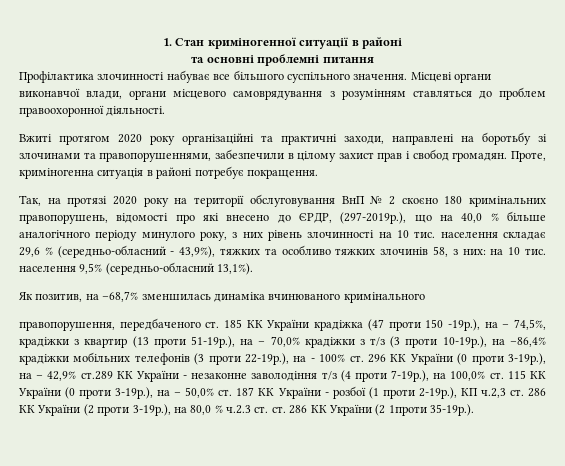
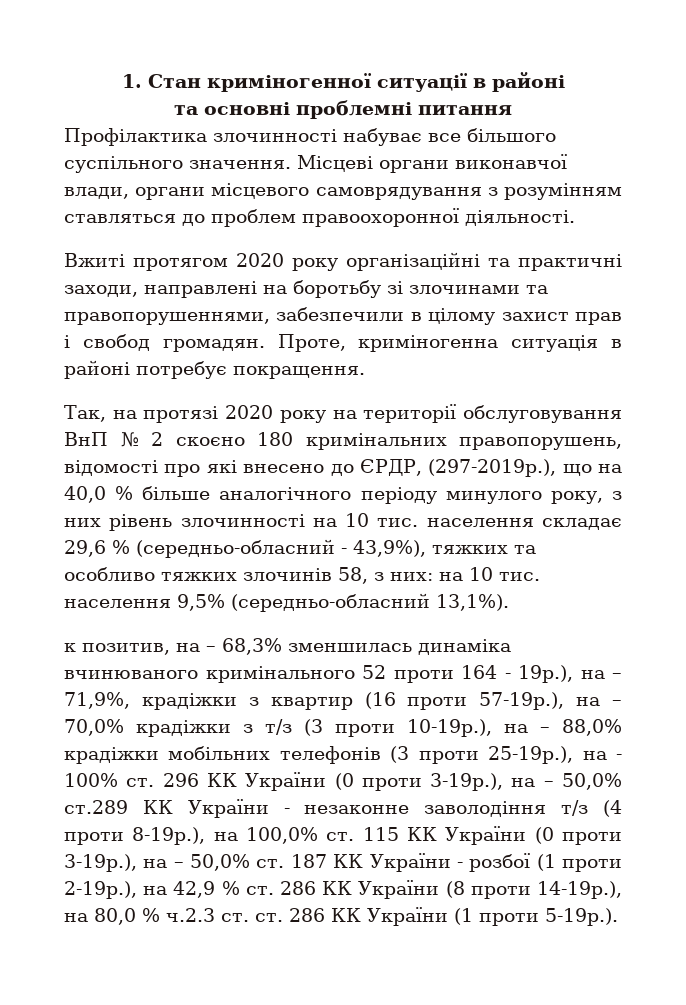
- Як позитив, на –68,7% зменшилась динаміка вчинюваного кримінального
- правопорушення, передбаченого ст. 185 КК України крадіжка (47 проти 150 -19р.), на – 74,5%, крадіжки з квартир (13 проти 51-19р.), на – 70,0% крадіжки з т/з (3 проти 10-19р.), на –86,4% крадіжки мобільних телефонів (3 проти 22-19р.), на - 100% ст. 296 КК України (0 проти 3-19р.), на – 42,9% ст.289 КК України - незаконне заволодіння т/з (4 проти 7-19р.), на 100,0% ст. 115 КК України (0 проти 3-19р.), на – 50,0% ст. 187 КК України - розбої (1 проти 2-19р.), КП ч.2,3 ст. 286 КК України (2 проти 3-19р.), на 80,0 % ч.2.3 ст. ст. 286 КК України (2 1проти 35-19р.).
+ к позитив, на – 68,3% зменшилась динаміка вчинюваного кримінального 52 проти 164 - 19р.), на – 71,9%, крадіжки з квартир (16 проти 57-19р.), на – 70,0% крадіжки з т/з (3 проти 10-19р.), на – 88,0% крадіжки мобільних телефонів (3 проти 25-19р.), на - 100% ст. 296 КК України (0 проти 3-19р.), на – 50,0% ст.289 КК України - незаконне заволодіння т/з (4 проти 8-19р.), на 100,0% ст. 115 КК України (0 проти 3-19р.), на – 50,0% ст. 187 КК України - розбої (1 проти 2-19р.), на 42,9 % ст. 286 КК України (8 проти 14-19р.), на 80,0 % ч.2.3 ст. ст. 286 КК України (1 проти 5-19р.).

